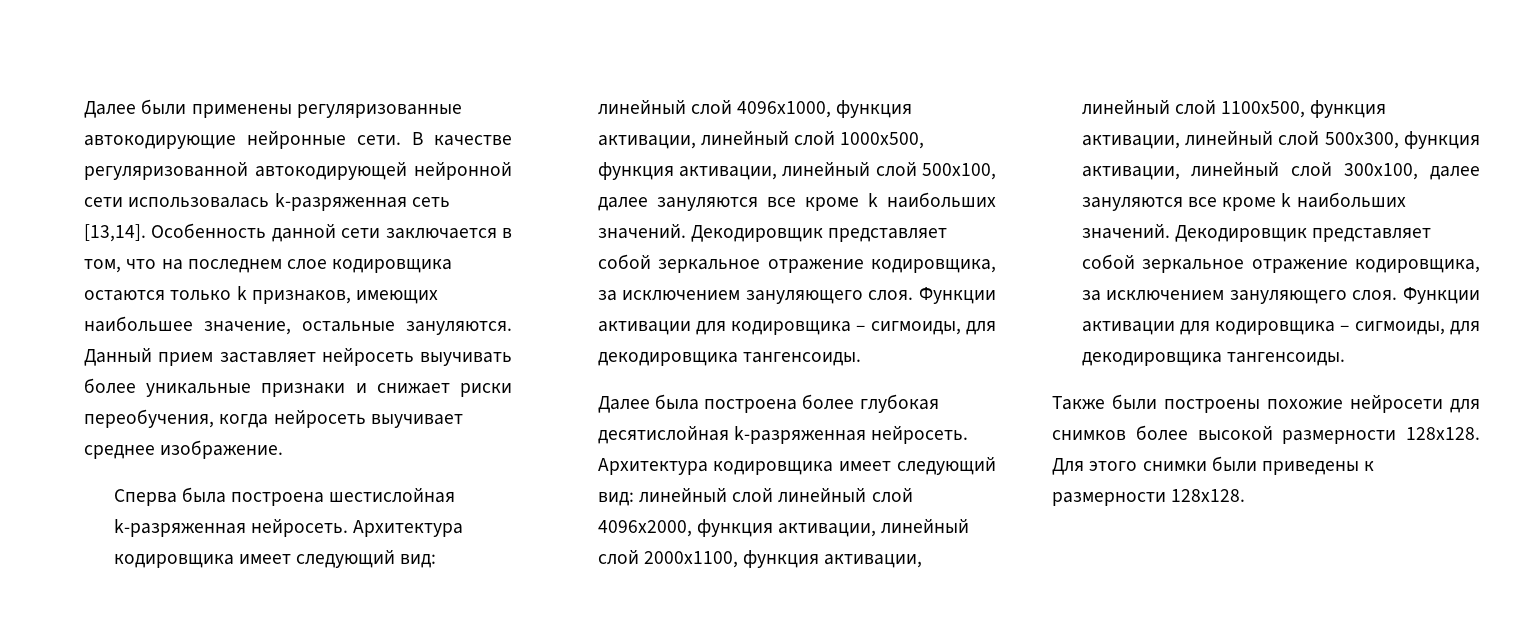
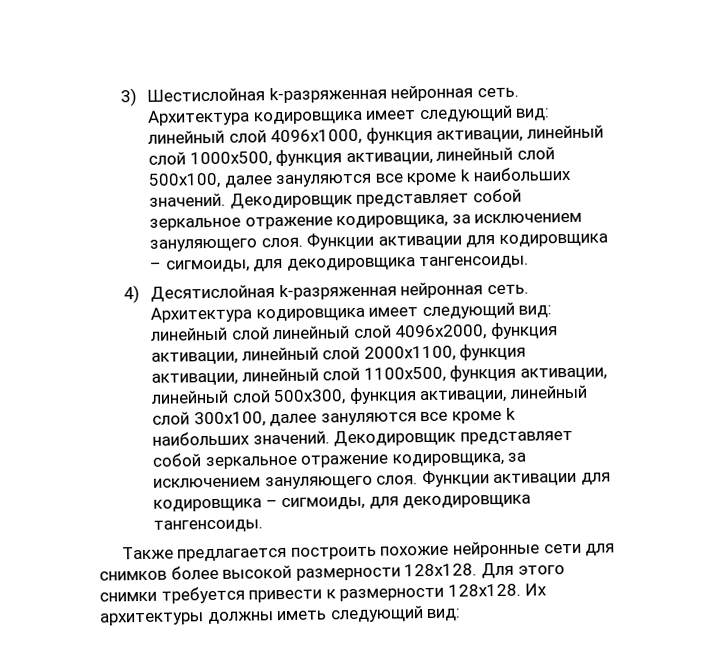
- Далее были применены регуляризованные автокодирующие нейронные сети. В качестве регуляризованной автокодирующей нейронной сети использовалась k-разряженная сеть [13,14]. Особенность данной сети заключается в том, что на последнем слое кодировщика остаются только k признаков, имеющих наибольшее значение, остальные зануляются. Данный прием заставляет нейросеть выучивать более уникальные признаки и снижает риски переобучения, когда нейросеть выучивает среднее изображение.
- Сперва была построена шестислойная k-разряженная нейросеть.
+ 3) Шестислойная k-разряженная нейронная сеть.
- Далее была построена более глубокая десятислойная k-разряженная нейросеть.
+ 4) Десятислойная k-разряженная нейронная сеть.
- Также были построены похожие нейросети для снимков более высокой размерности 128х128.
+ Также предлагается построить похожие нейронные сети для снимков более высокой размерности 128х128.
- Для этого снимки были приведены к размерности 128х128.
+ Для этого снимки требуется привести к размерности 128х128.
+ Их архитектуры должны иметь следующий вид:

